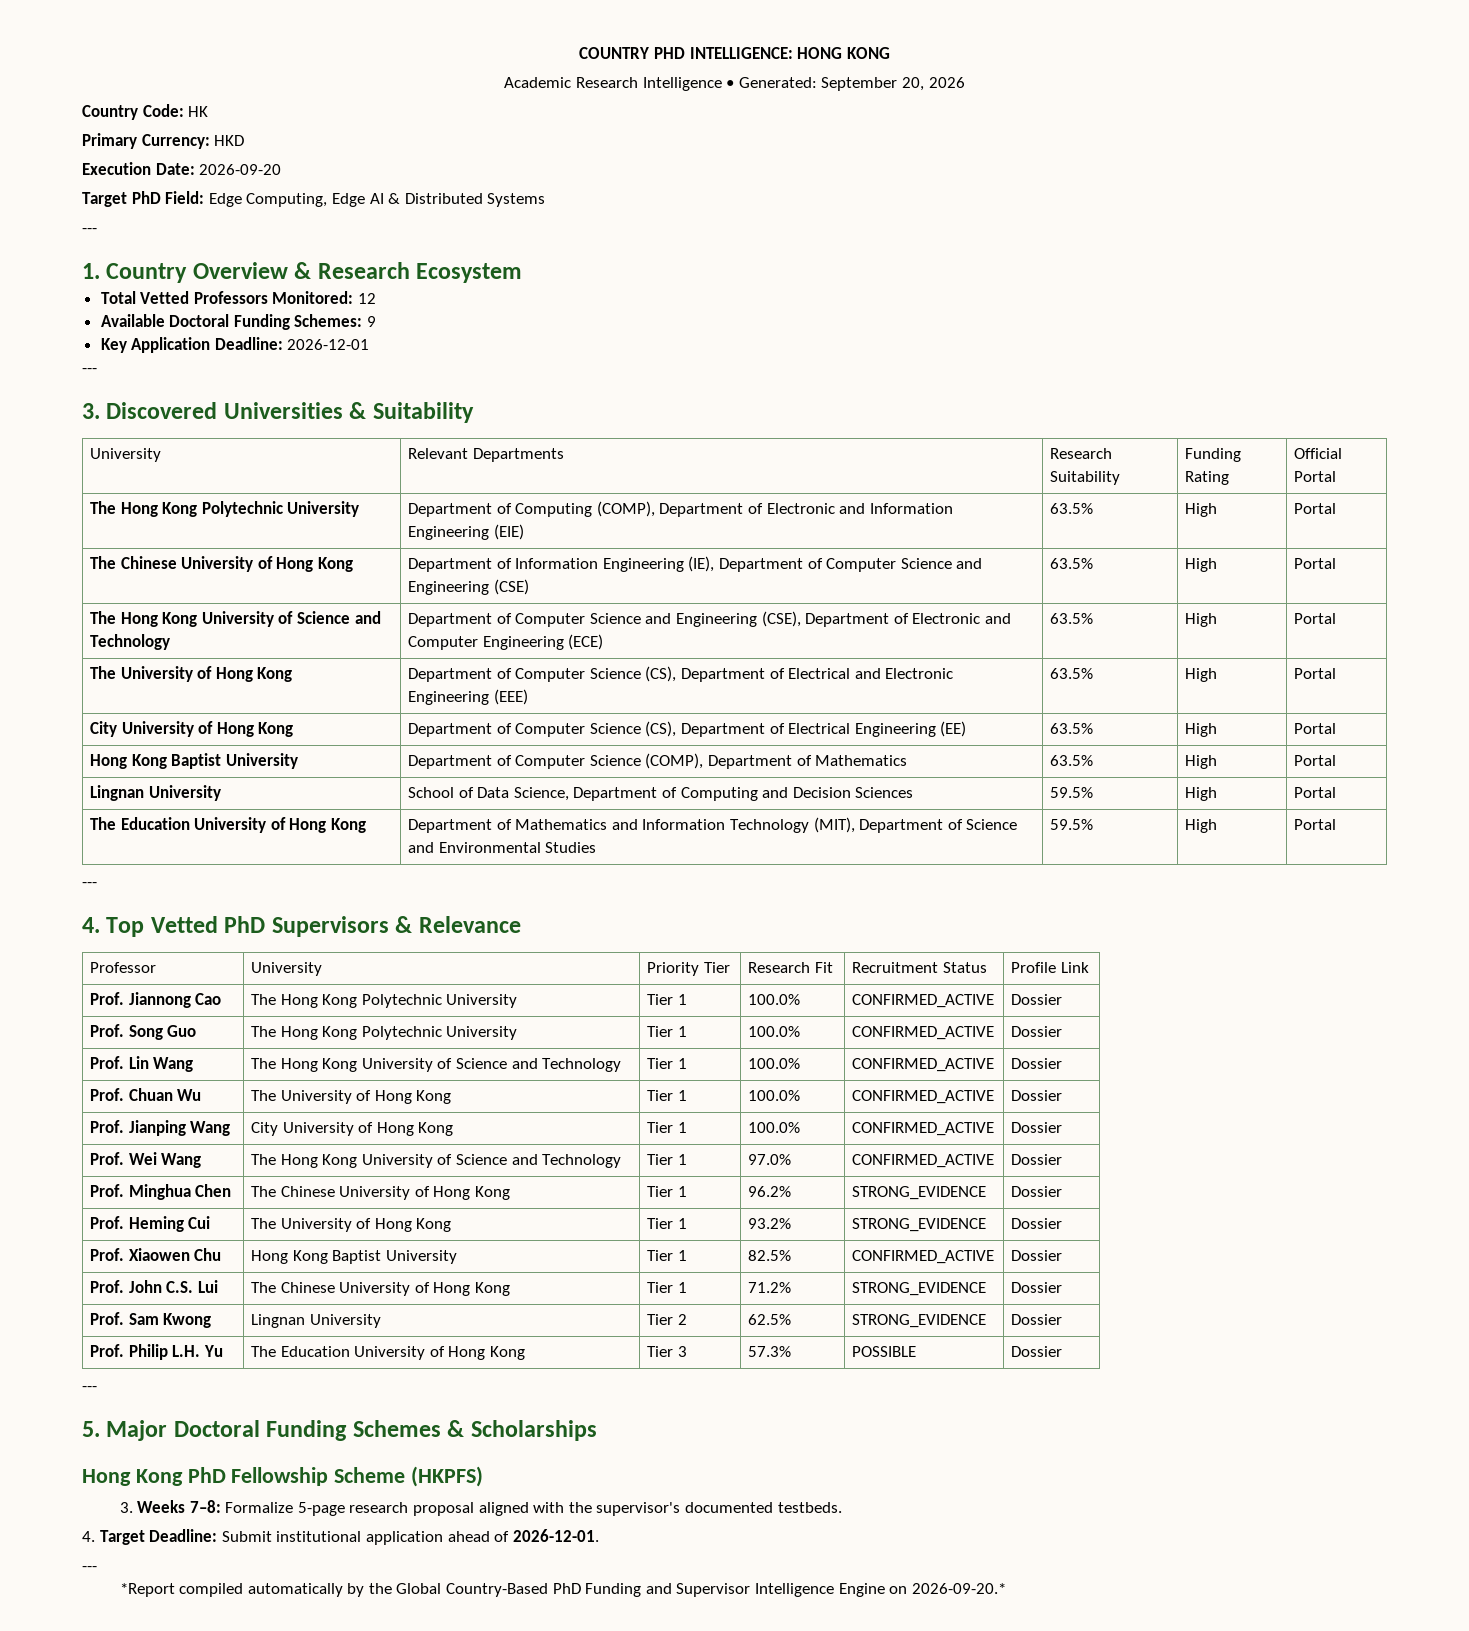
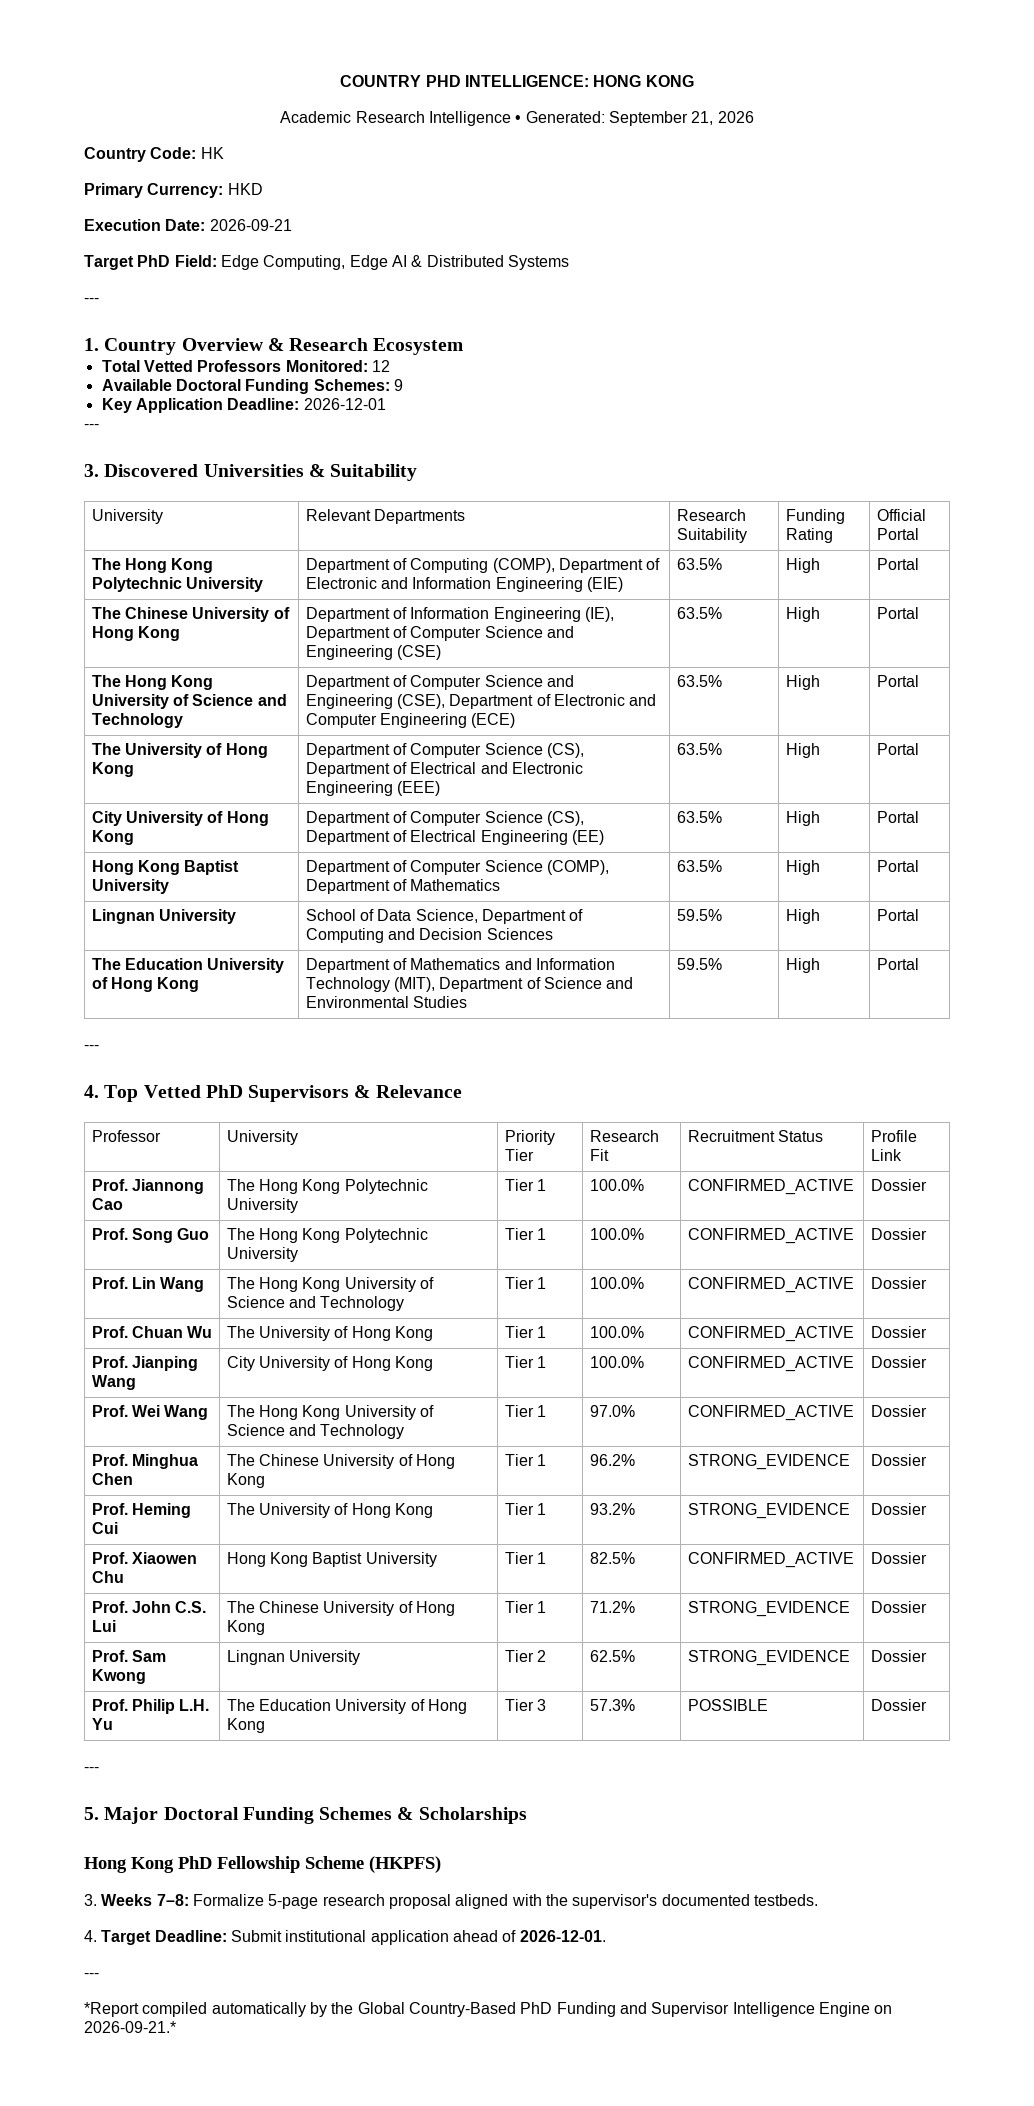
- Academic Research Intelligence • Generated: September 20, 2026
+ Academic Research Intelligence • Generated: September 21, 2026
- Execution Date: 2026-09-20
+ Execution Date: 2026-09-21
- *Report compiled automatically by the Global Country-Based PhD Funding and Supervisor Intelligence Engine on 2026-09-20.*
+ *Report compiled automatically by the Global Country-Based PhD Funding and Supervisor Intelligence Engine on 2026-09-21.*

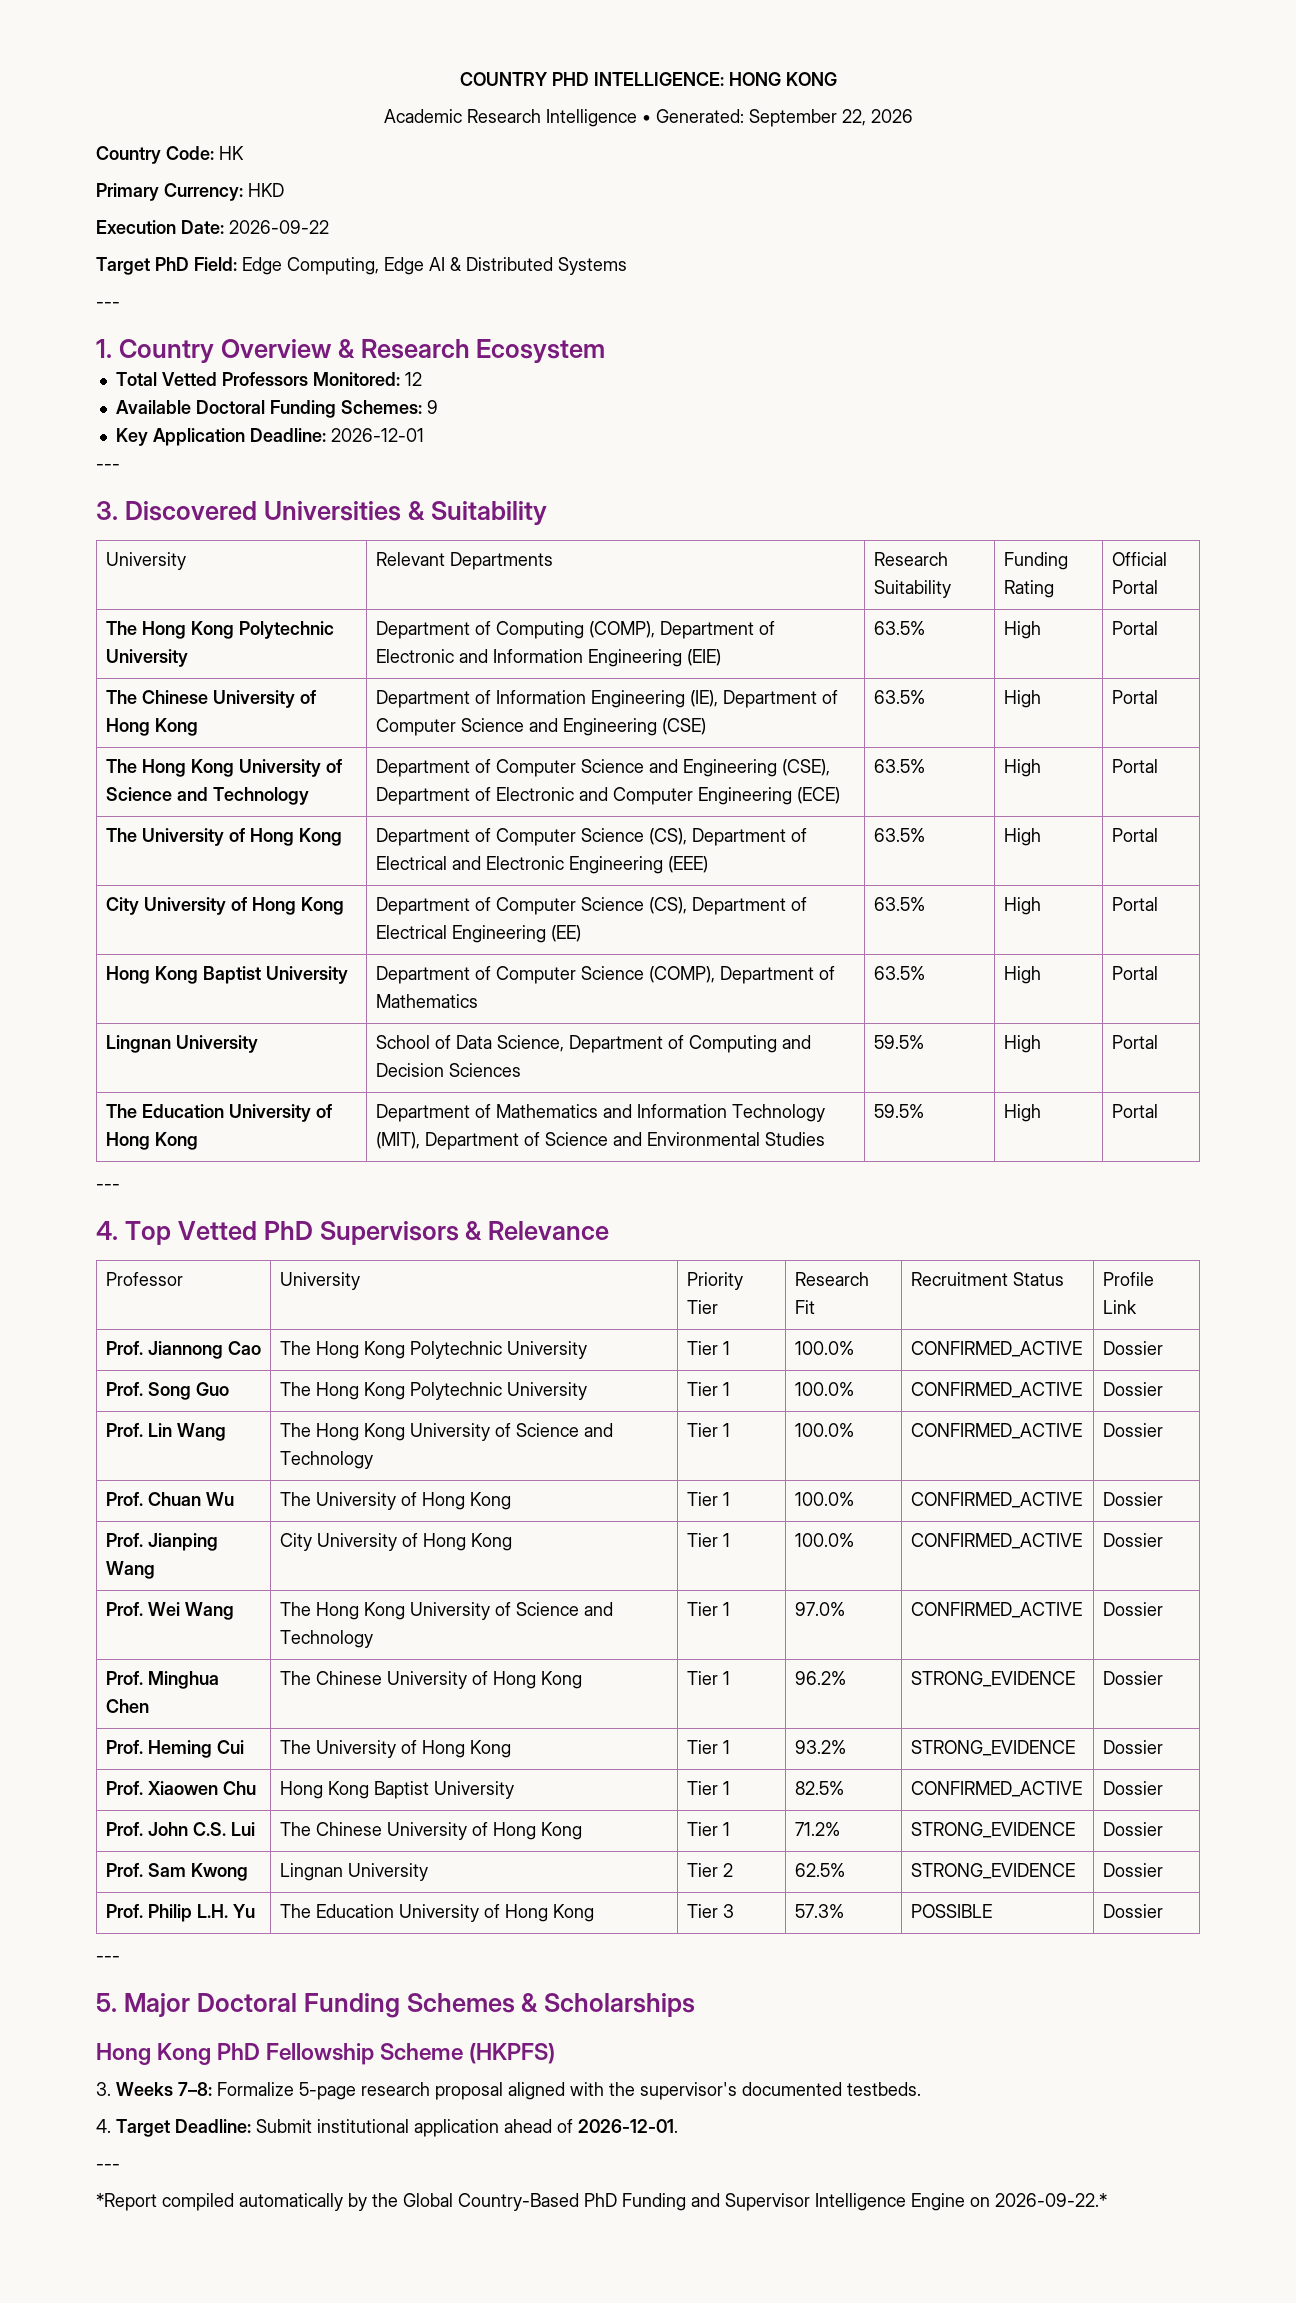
- Academic Research Intelligence • Generated: September 21, 2026
+ Academic Research Intelligence • Generated: September 22, 2026
- Execution Date: 2026-09-21
+ Execution Date: 2026-09-22
- *Report compiled automatically by the Global Country-Based PhD Funding and Supervisor Intelligence Engine on 2026-09-21.*
+ *Report compiled automatically by the Global Country-Based PhD Funding and Supervisor Intelligence Engine on 2026-09-22.*

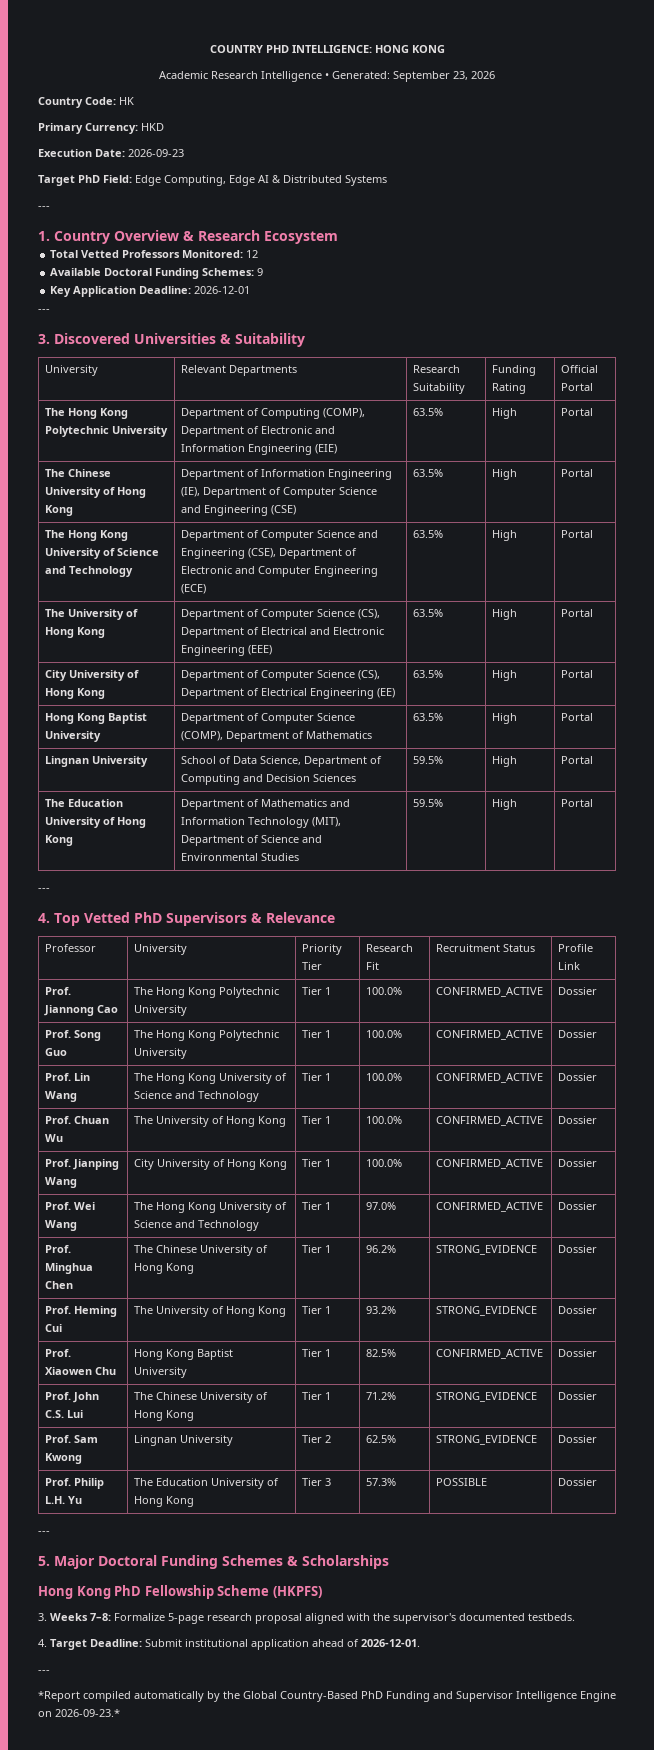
- Academic Research Intelligence • Generated: September 22, 2026
+ Academic Research Intelligence • Generated: September 23, 2026
- Execution Date: 2026-09-22
+ Execution Date: 2026-09-23
- *Report compiled automatically by the Global Country-Based PhD Funding and Supervisor Intelligence Engine on 2026-09-22.*
+ *Report compiled automatically by the Global Country-Based PhD Funding and Supervisor Intelligence Engine on 2026-09-23.*

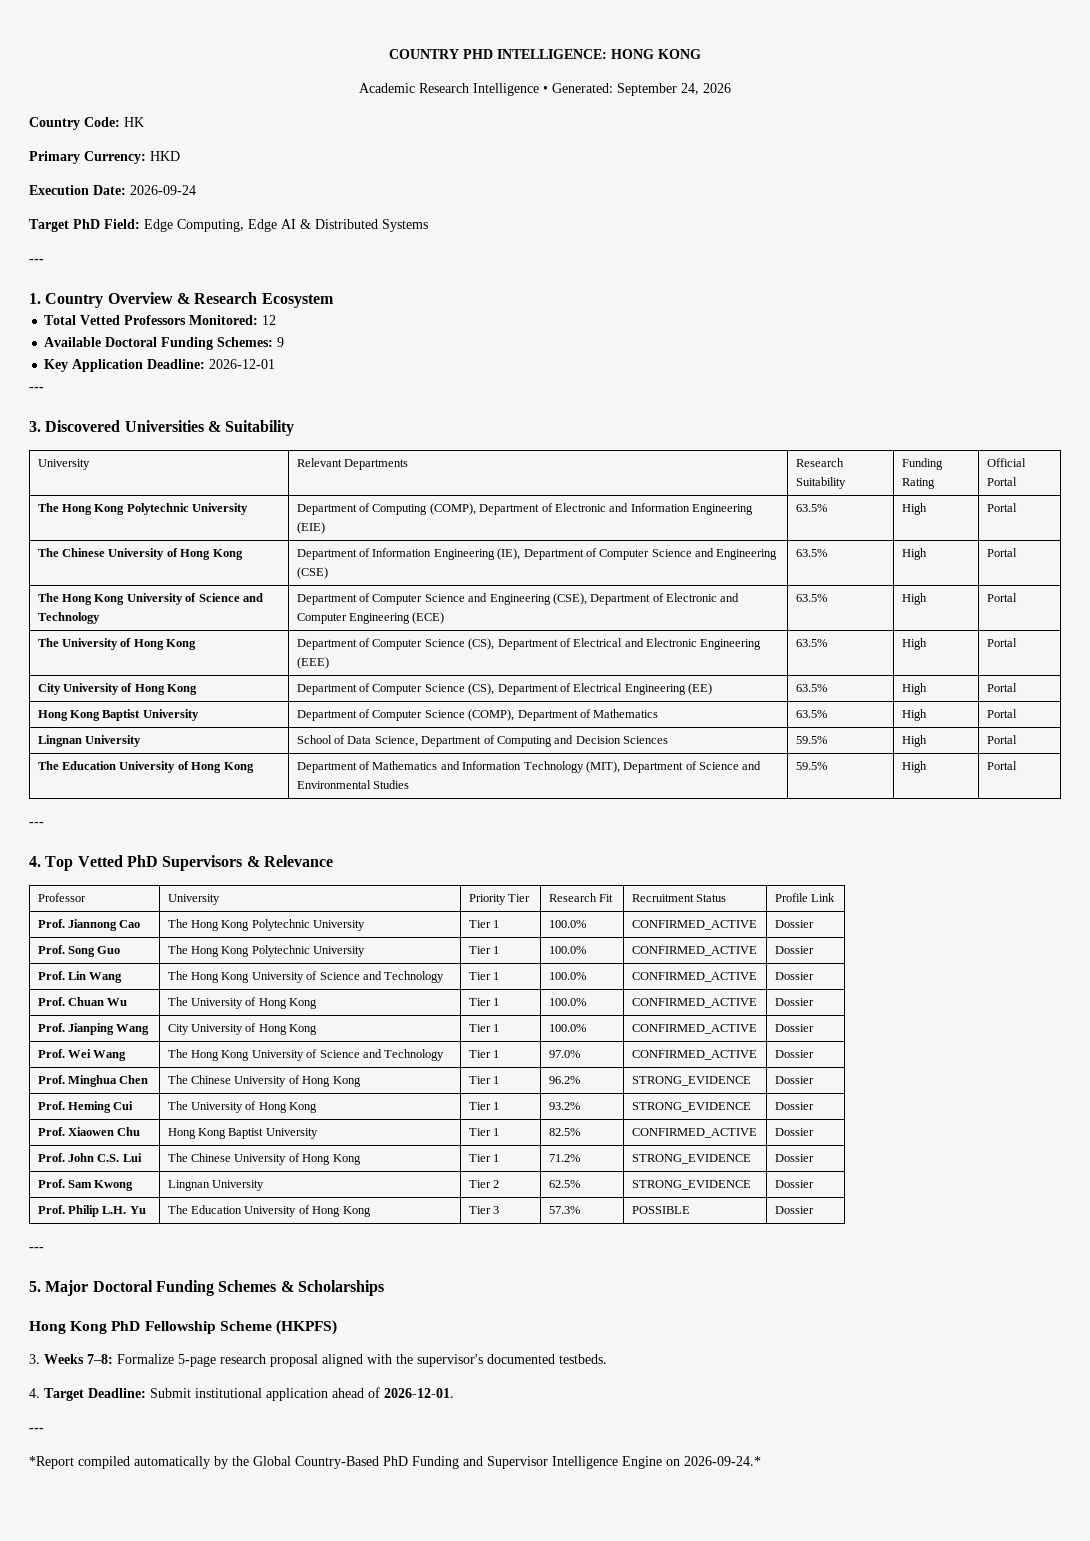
- Academic Research Intelligence • Generated: September 23, 2026
+ Academic Research Intelligence • Generated: September 24, 2026
- Execution Date: 2026-09-23
+ Execution Date: 2026-09-24
- *Report compiled automatically by the Global Country-Based PhD Funding and Supervisor Intelligence Engine on 2026-09-23.*
+ *Report compiled automatically by the Global Country-Based PhD Funding and Supervisor Intelligence Engine on 2026-09-24.*

